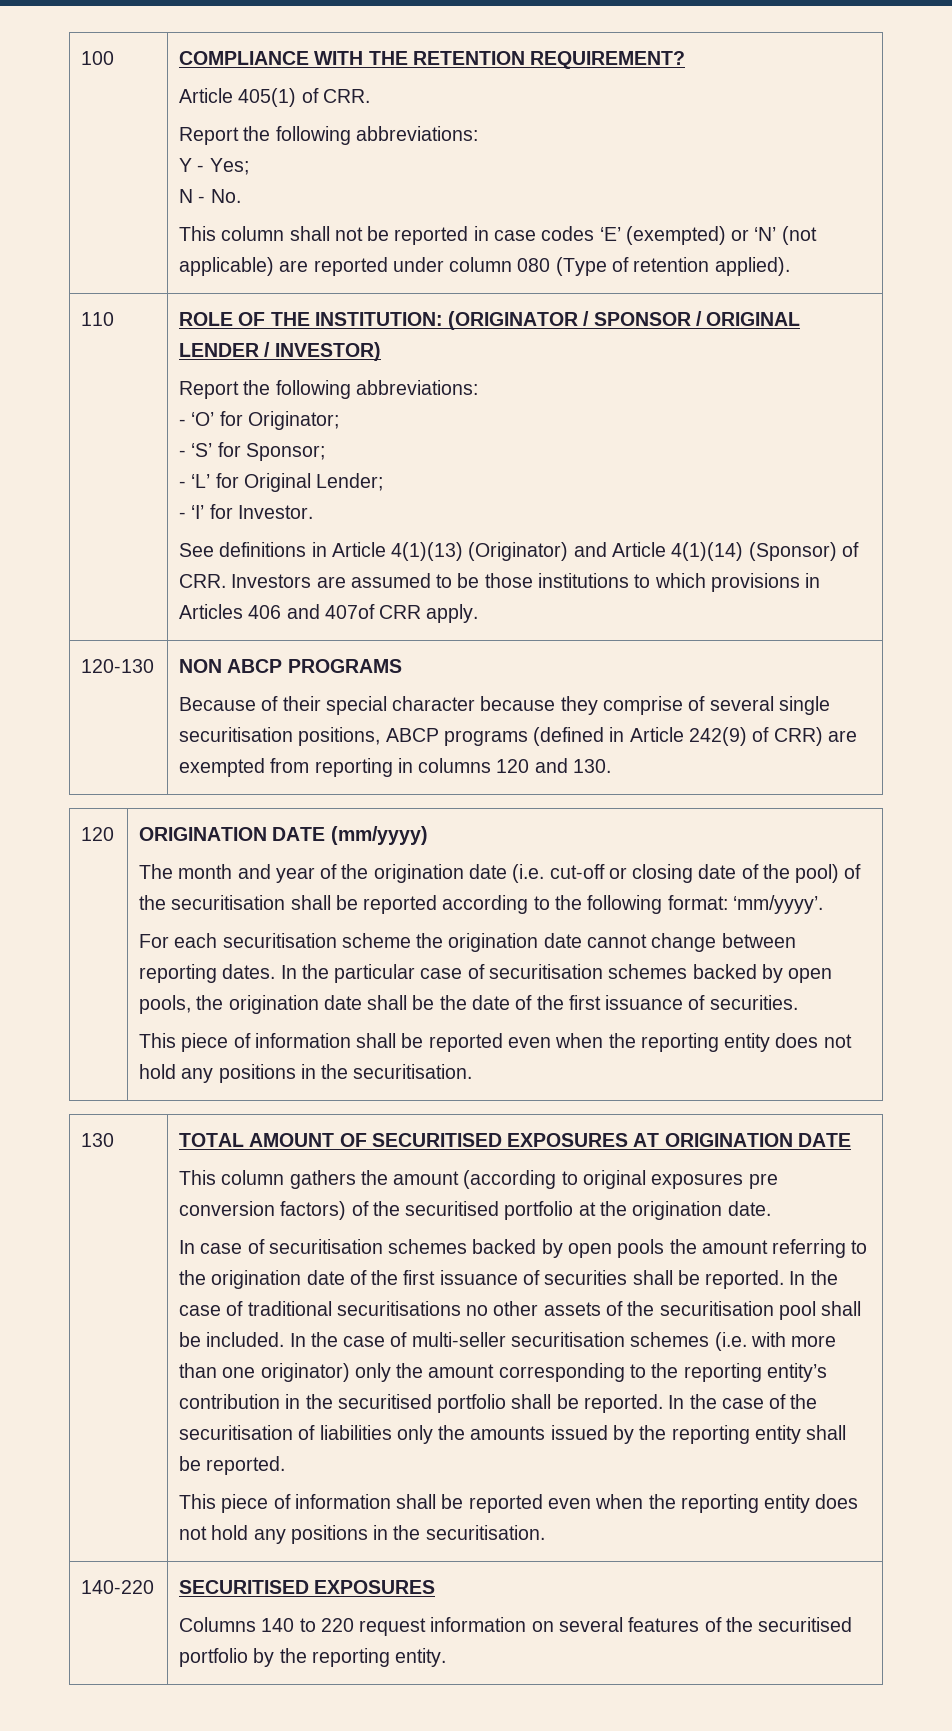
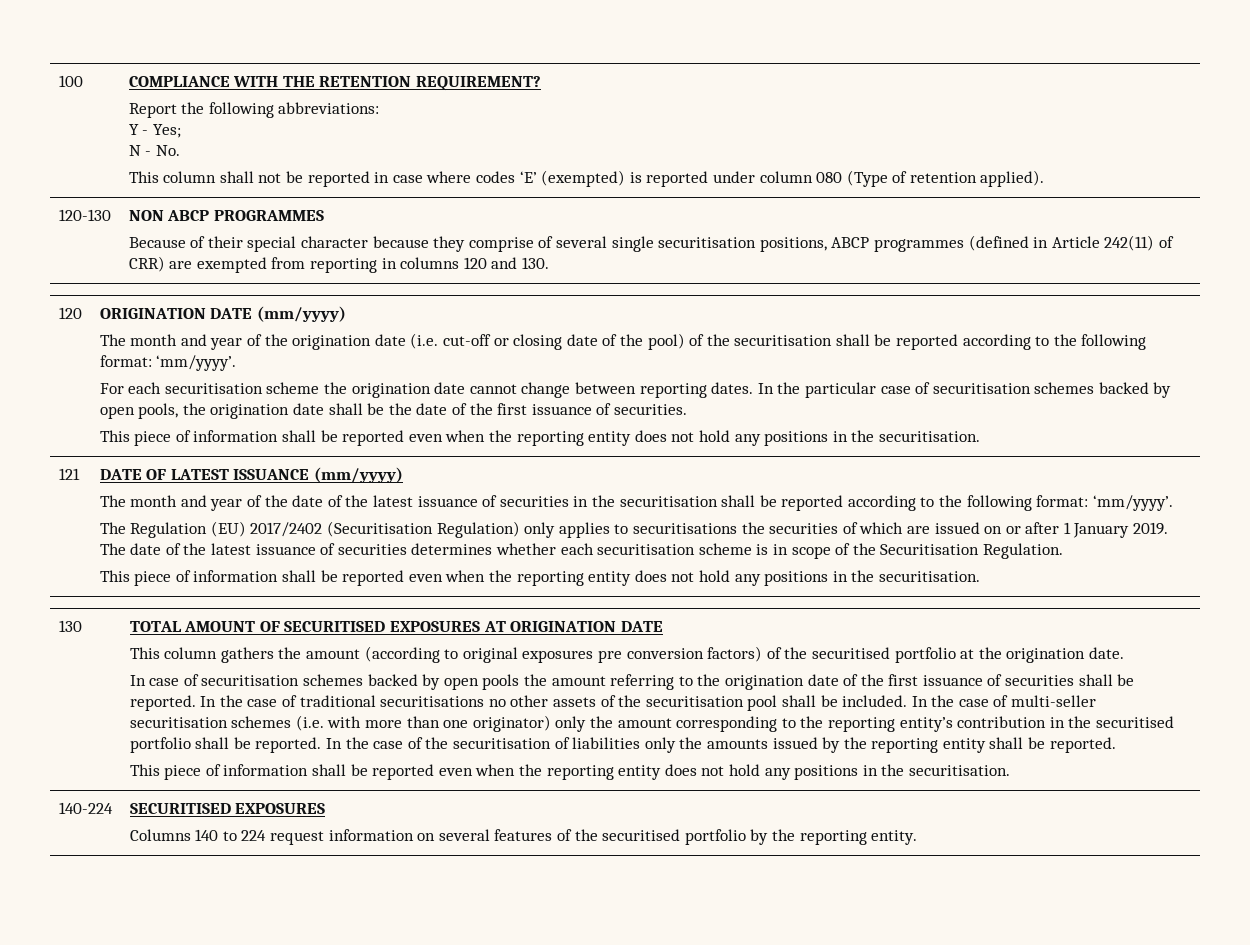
- Article 405(1) of CRR.
- This column shall not be reported in case codes ‘E’ (exempted) or ‘N’ (not applicable) are reported under column 080 (Type of retention applied).
+ This column shall not be reported in case where codes ‘E’ (exempted) is reported under column 080 (Type of retention applied).
- 110 | ROLE OF THE INSTITUTION: (ORIGINATOR / SPONSOR / ORIGINAL LENDER / INVESTOR)
- Report the following abbreviations:
- - ‘O’ for Originator;
- - ‘S’ for Sponsor;
- - ‘L’ for Original Lender;
- - ‘I’ for Investor.
- See definitions in Article 4(1)(13) (Originator) and Article 4(1)(14) (Sponsor) of CRR. Investors are assumed to be those institutions to which provisions in Articles 406 and 407of CRR apply.
- 120-130 | NON ABCP PROGRAMS
- Because of their special character because they comprise of several single securitisation positions, ABCP programs (defined in Article 242(9) of CRR) are exempted from reporting in columns 120 and 130.
+ 120-130 | NON ABCP PROGRAMMES
+ Because of their special character because they comprise of several single securitisation positions, ABCP programmes (defined in Article 242(11) of CRR) are exempted from reporting in columns 120 and 130.
+ 121 | DATE OF LATEST ISSUANCE (mm/yyyy)
+ The month and year of the date of the latest issuance of securities in the securitisation shall be reported according to the following format: ‘mm/yyyy’.
+ The Regulation (EU) 2017/2402 (Securitisation Regulation) only applies to securitisations the securities of which are issued on or after 1 January 2019. The date of the latest issuance of securities determines whether each securitisation scheme is in scope of the Securitisation Regulation.
+ This piece of information shall be reported even when the reporting entity does not hold any positions in the securitisation.
- 140-220 | SECURITISED EXPOSURES
- Columns 140 to 220 request information on several features of the securitised portfolio by the reporting entity.
+ 140-224 | SECURITISED EXPOSURES
+ Columns 140 to 224 request information on several features of the securitised portfolio by the reporting entity.

